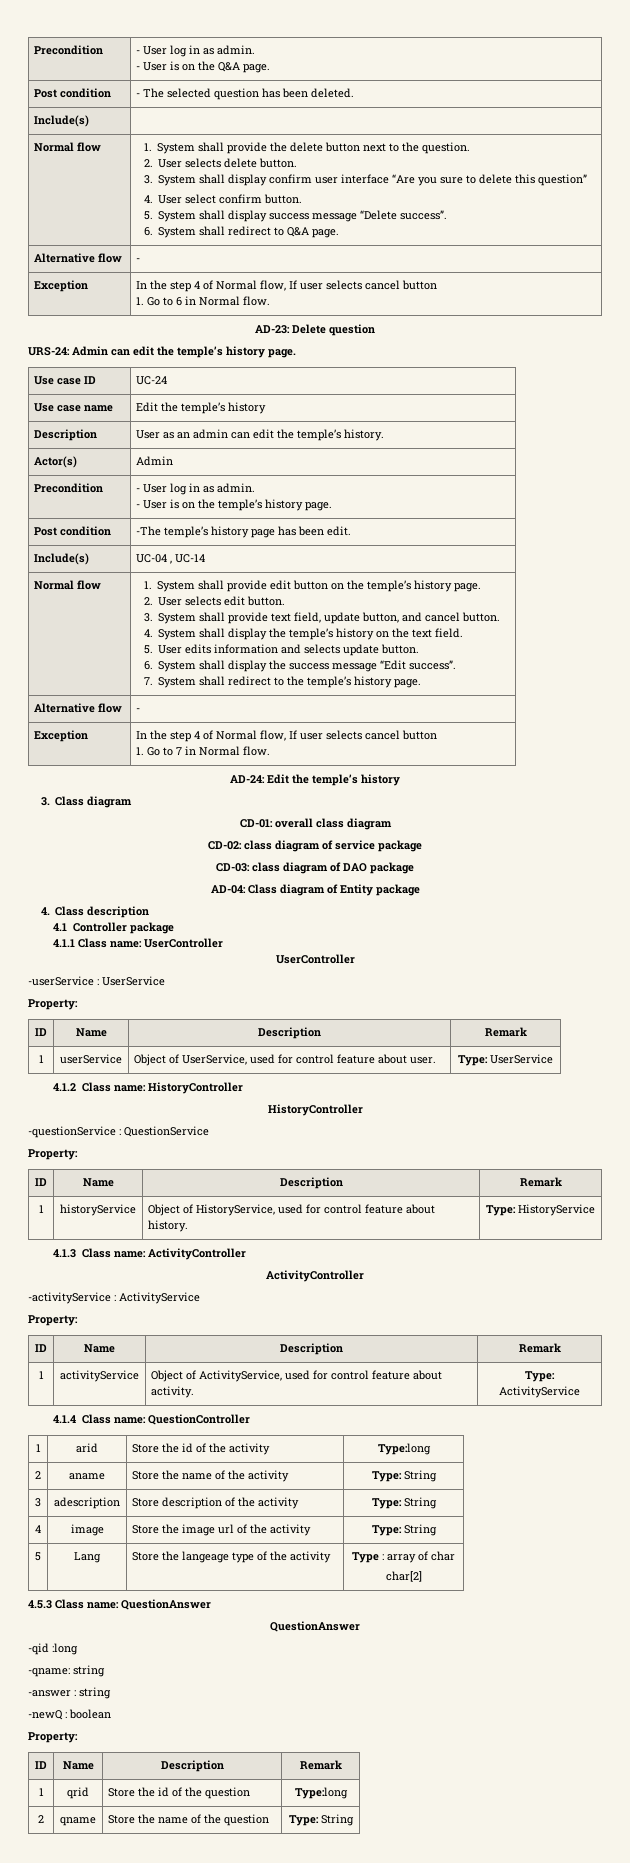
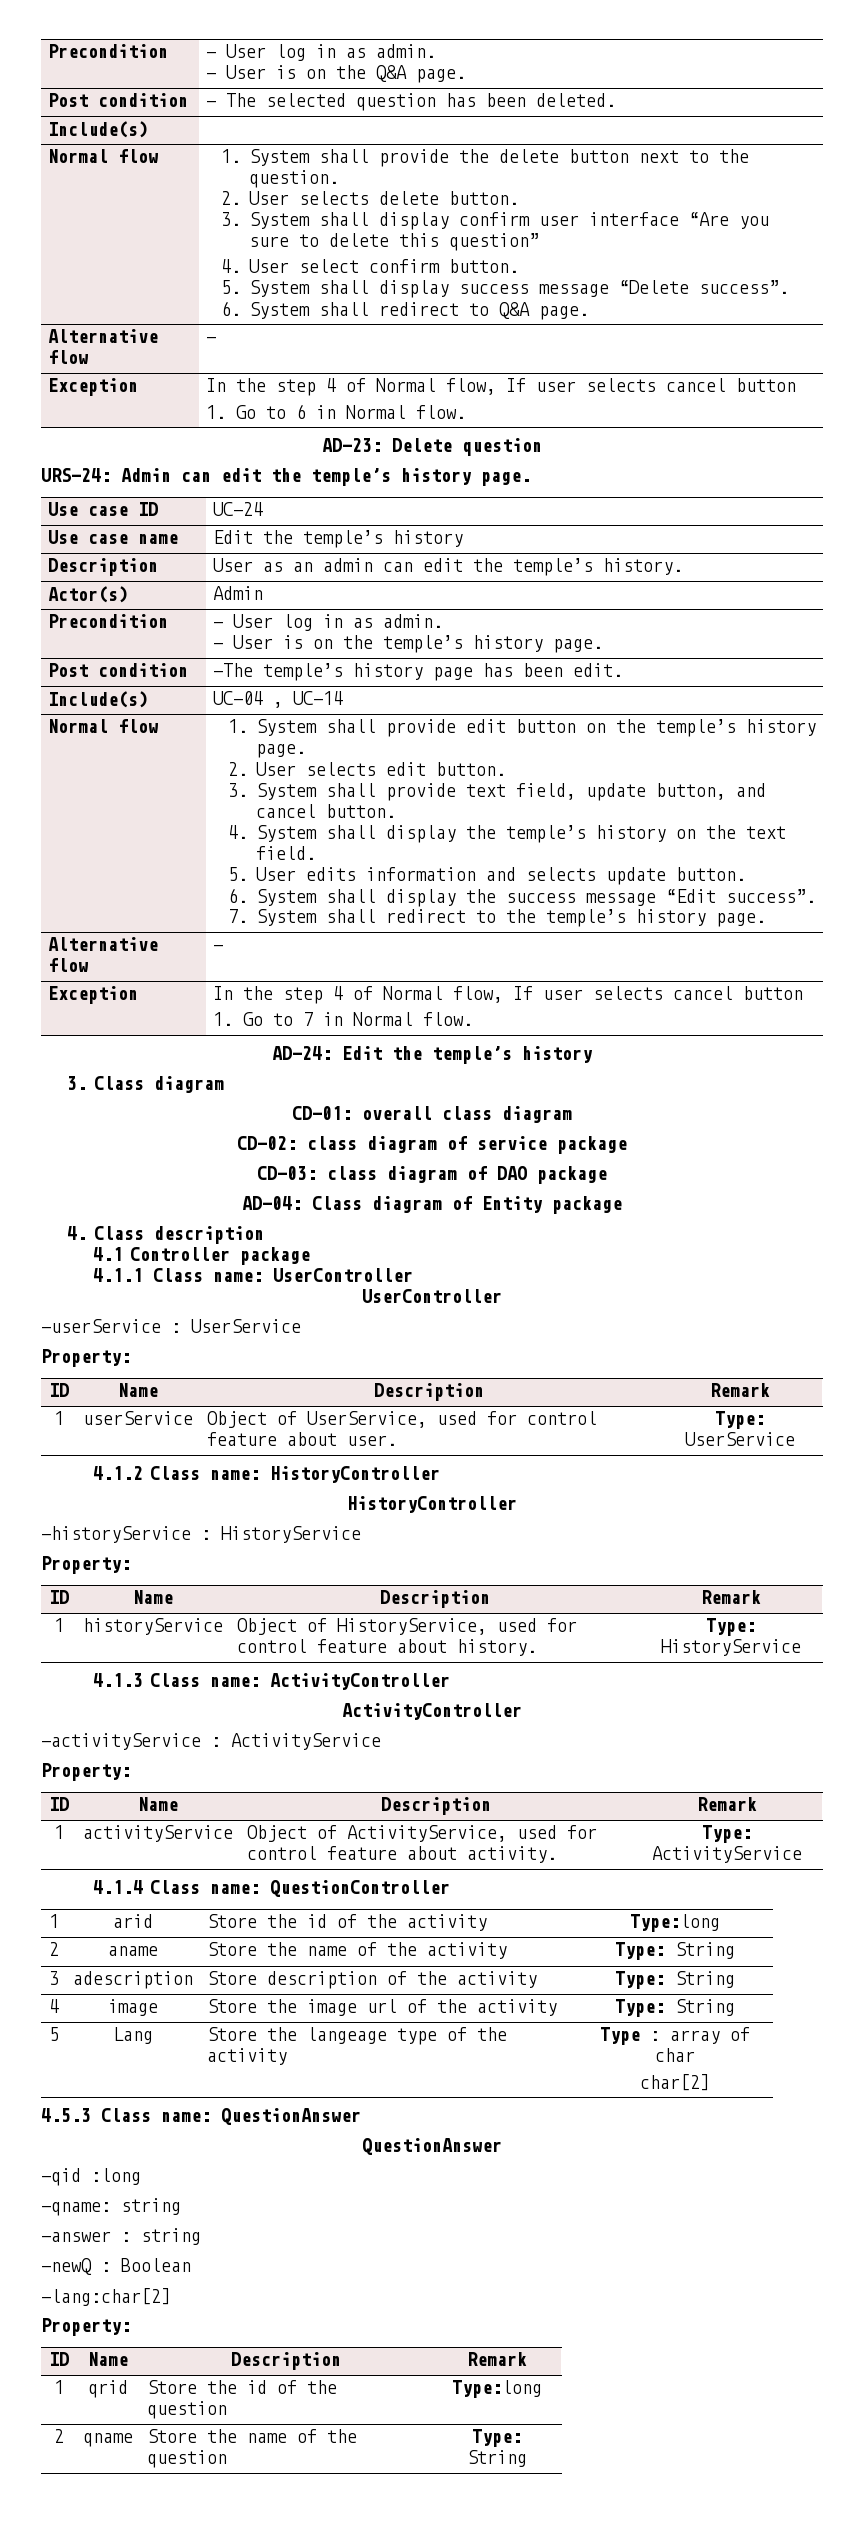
- -questionService : QuestionService
+ -historyService : HistoryService
- -newQ : boolean
+ -newQ : Boolean
+ -lang:char[2]

